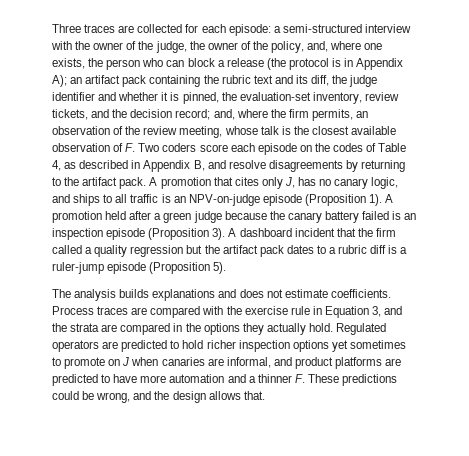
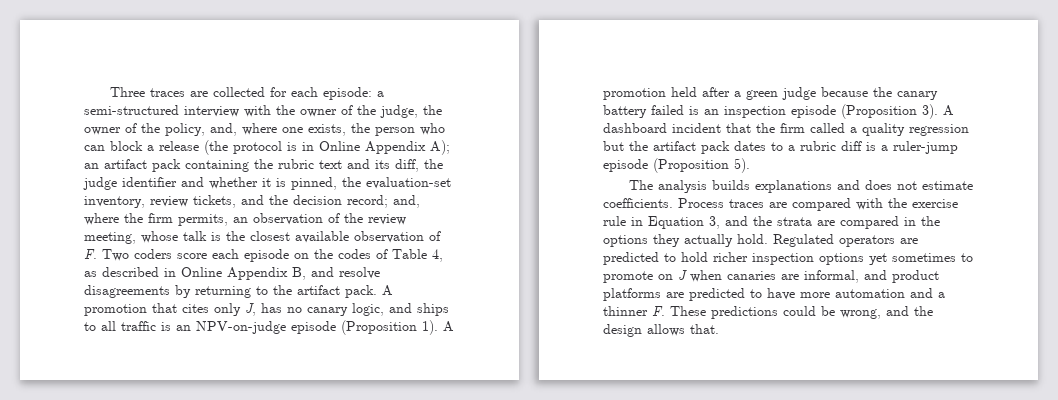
- a semi-structured interview with the owner of the judge, the owner of the policy, and, where one exists, the person who can block a release (the protocol is in Appendix A);
+ a semi-structured interview with the owner of the judge, the owner of the policy, and, where one exists, the person who can block a release (the protocol is in Online Appendix A);
- and, where the firm permits, an observation of the review meeting, whose talk is the closest available observation of F. Two coders score each episode on the codes of Table 4, as described in Appendix B, and resolve disagreements by returning to the artifact pack.
+ and, where the firm permits, an observation of the review meeting, whose talk is the closest available observation of F. Two coders score each episode on the codes of Table 4, as described in Online Appendix B, and resolve disagreements by returning to the artifact pack.

